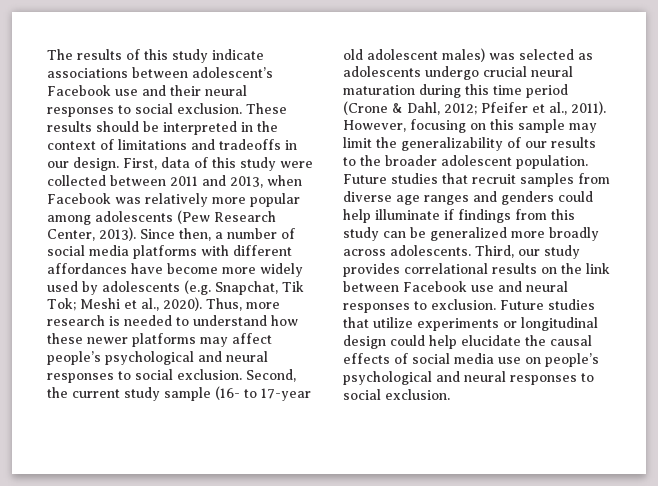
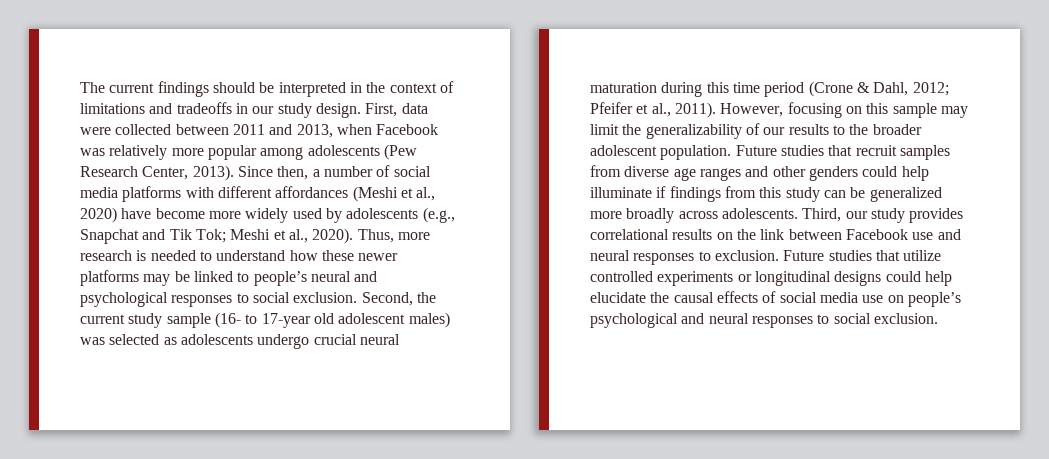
- The results of this study indicate associations between adolescent’s Facebook use and their neural responses to social exclusion. These results should be interpreted in the context of limitations and tradeoffs in our design.
+ The current findings should be interpreted in the context of limitations and tradeoffs in our study design.
- First, data of this study were collected between 2011 and 2013, when Facebook was relatively more popular among adolescents (Pew Research Center, 2013).
+ First, data were collected between 2011 and 2013, when Facebook was relatively more popular among adolescents (Pew Research Center, 2013).
- Since then, a number of social media platforms with different affordances have become more widely used by adolescents (e.g. Snapchat, Tik Tok; Meshi et al., 2020).
+ Since then, a number of social media platforms with different affordances (Meshi et al., 2020) have become more widely used by adolescents (e.g., Snapchat and Tik Tok; Meshi et al., 2020).
- Thus, more research is needed to understand how these newer platforms may affect people’s psychological and neural responses to social exclusion.
+ Thus, more research is needed to understand how these newer platforms may be linked to people’s neural and psychological responses to social exclusion.
- Future studies that recruit samples from diverse age ranges and genders could help illuminate if findings from this study can be generalized more broadly across adolescents.
+ Future studies that recruit samples from diverse age ranges and other genders could help illuminate if findings from this study can be generalized more broadly across adolescents.
- Future studies that utilize experiments or longitudinal design could help elucidate the causal effects of social media use on people’s psychological and neural responses to social exclusion.
+ Future studies that utilize controlled experiments or longitudinal designs could help elucidate the causal effects of social media use on people’s psychological and neural responses to social exclusion.

